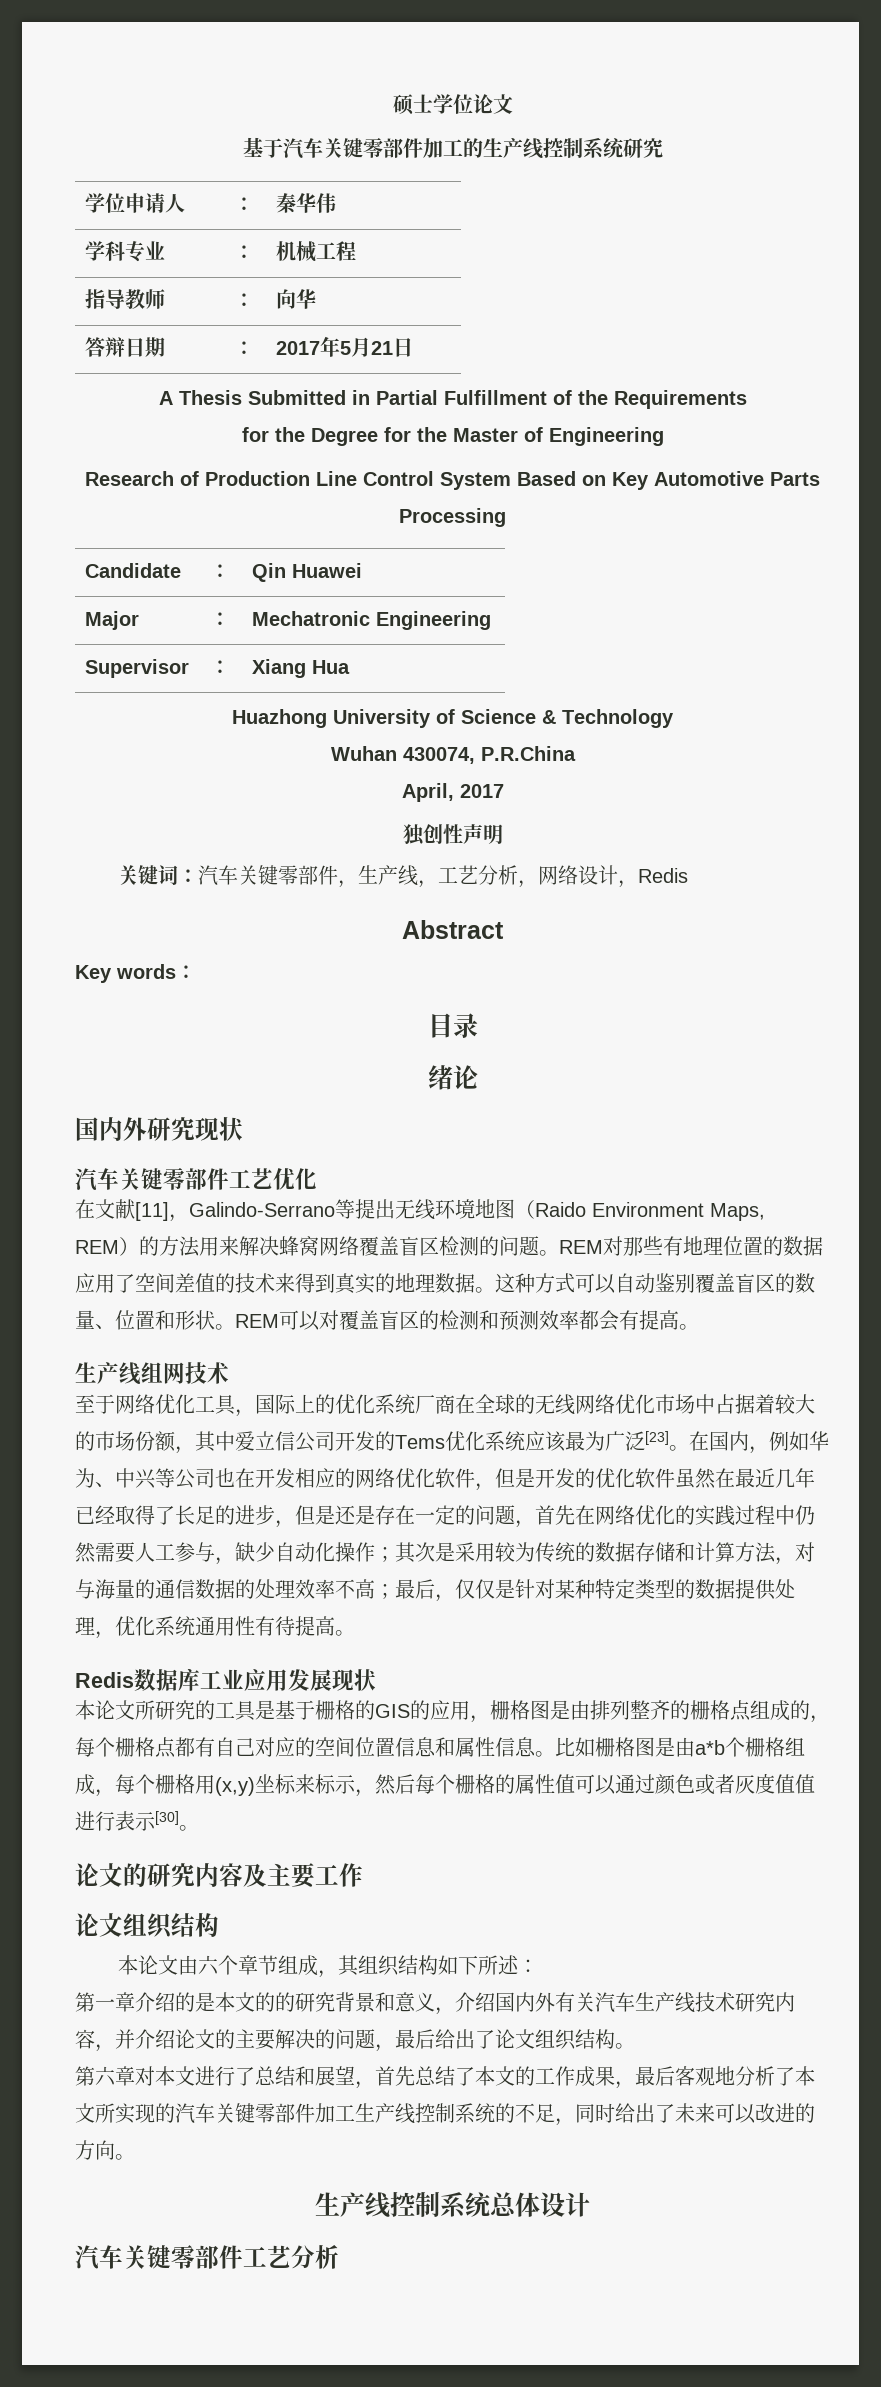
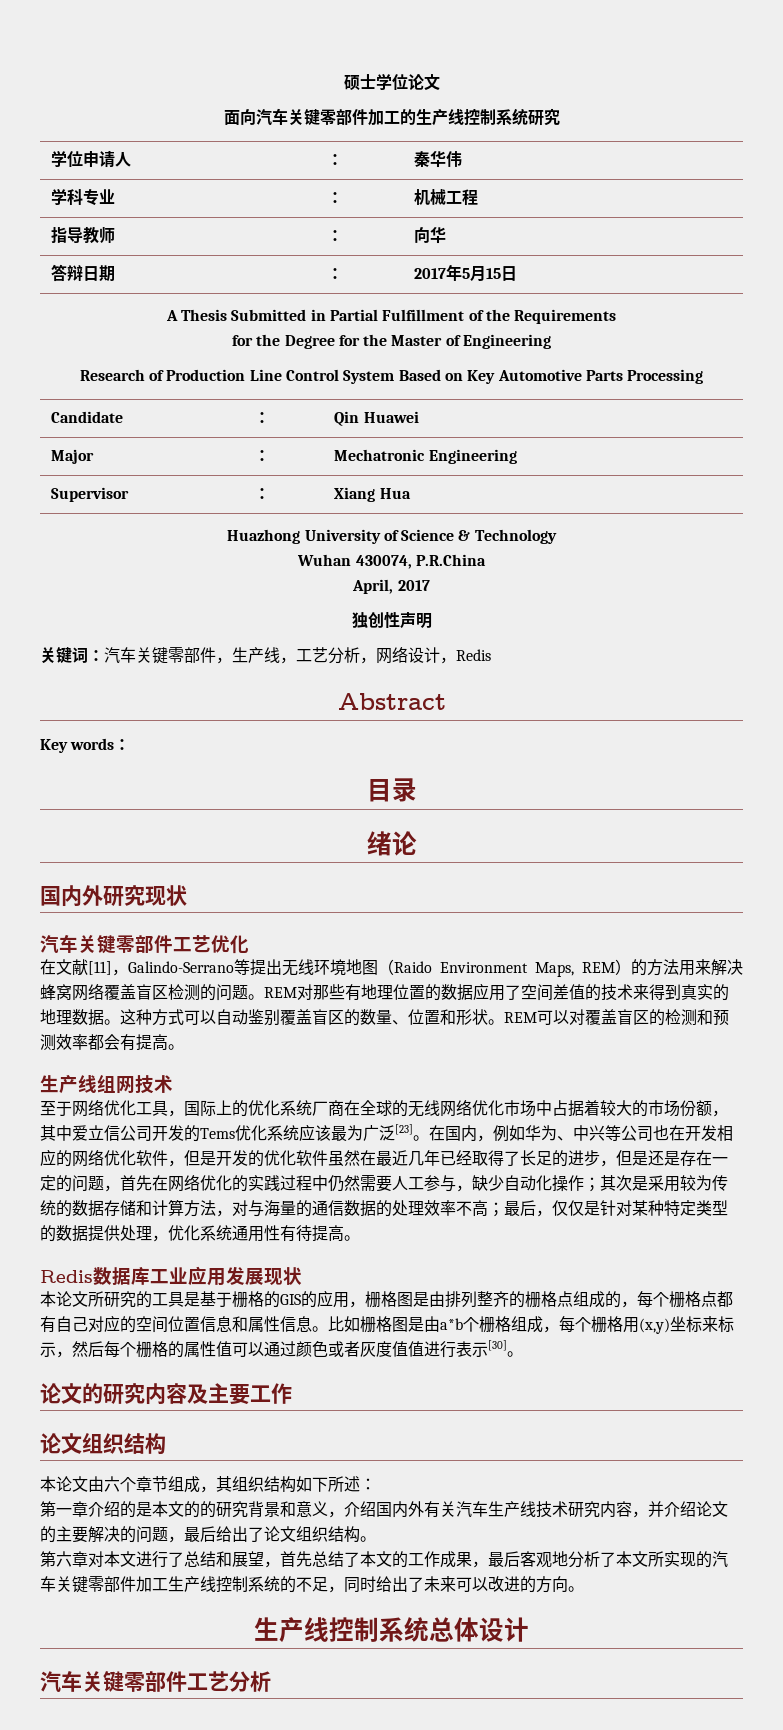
- 基于汽车关键零部件加工的生产线控制系统研究
+ 面向汽车关键零部件加工的生产线控制系统研究
- 答辩日期 | ： | 2017年5月21日
+ 答辩日期 | ： | 2017年5月15日

